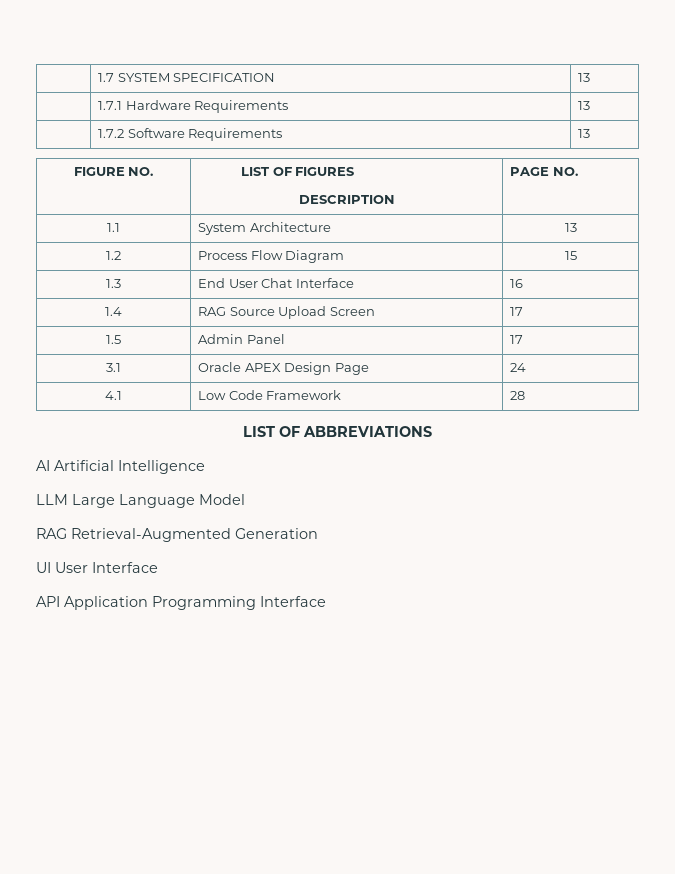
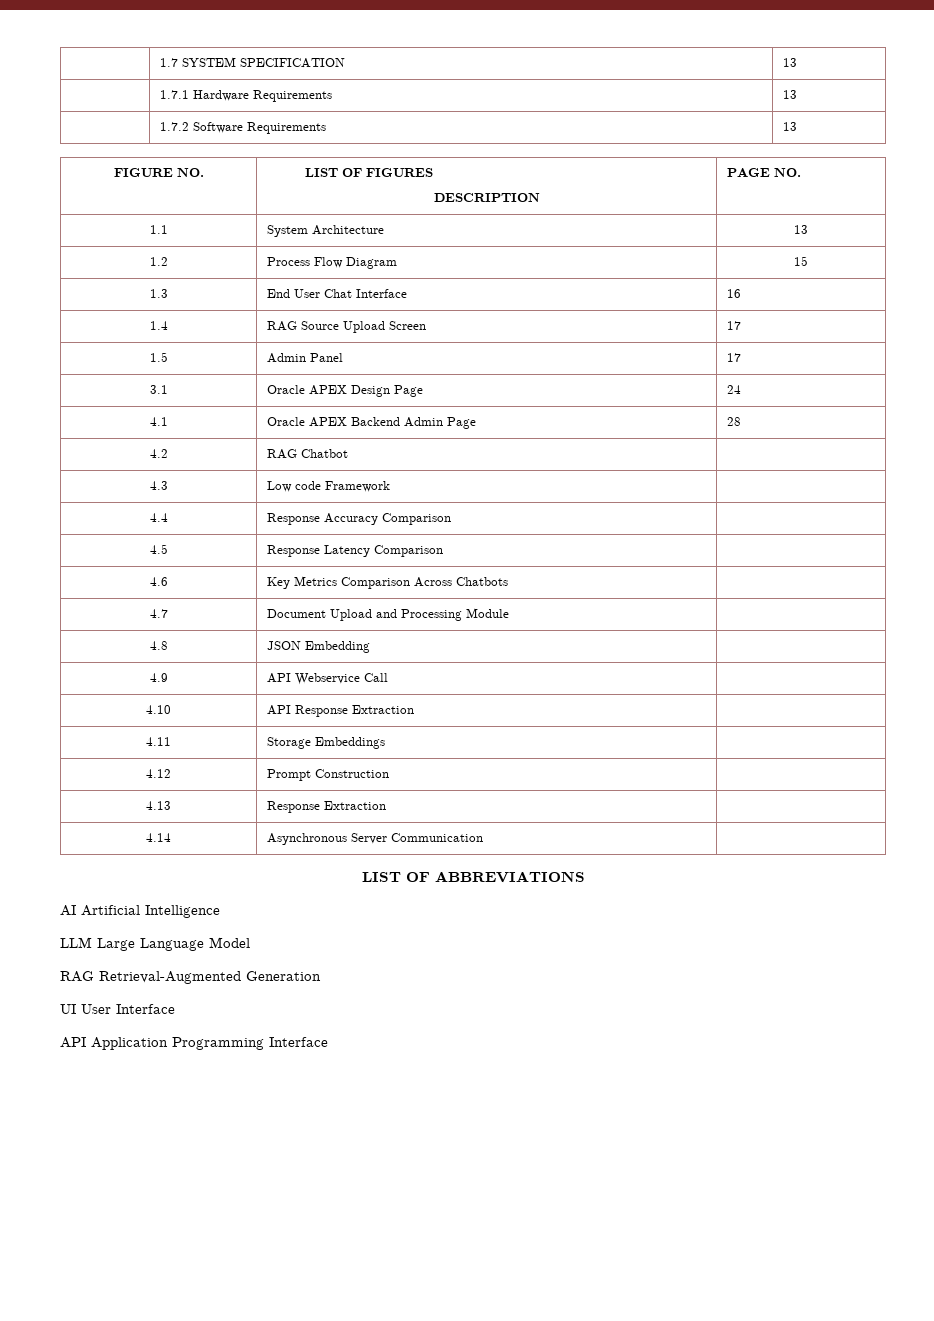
- 4.1 | Low Code Framework | 28
+ 4.1 | Oracle APEX Backend Admin Page | 28
+ 4.2 | RAG Chatbot |
+ 4.3 | Low code Framework |
+ 4.4 | Response Accuracy Comparison |
+ 4.5 | Response Latency Comparison |
+ 4.6 | Key Metrics Comparison Across Chatbots |
+ 4.7 | Document Upload and Processing Module |
+ 4.8 | JSON Embedding |
+ 4.9 | API Webservice Call |
+ 4.10 | API Response Extraction |
+ 4.11 | Storage Embeddings |
+ 4.12 | Prompt Construction |
+ 4.13 | Response Extraction |
+ 4.14 | Asynchronous Server Communication |

